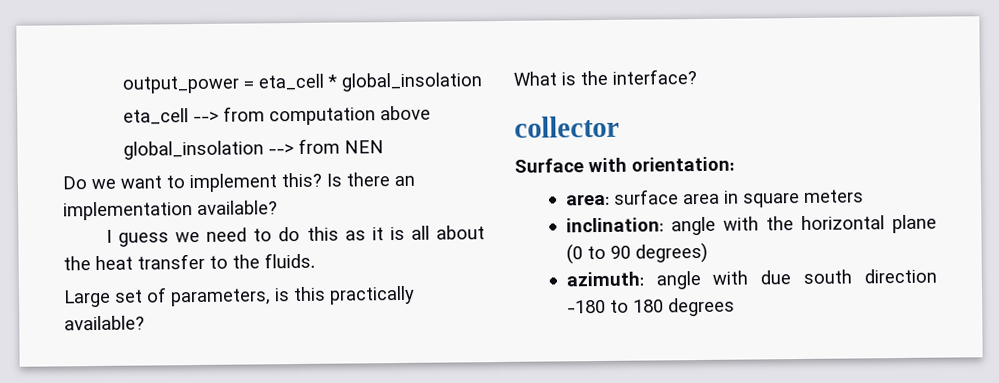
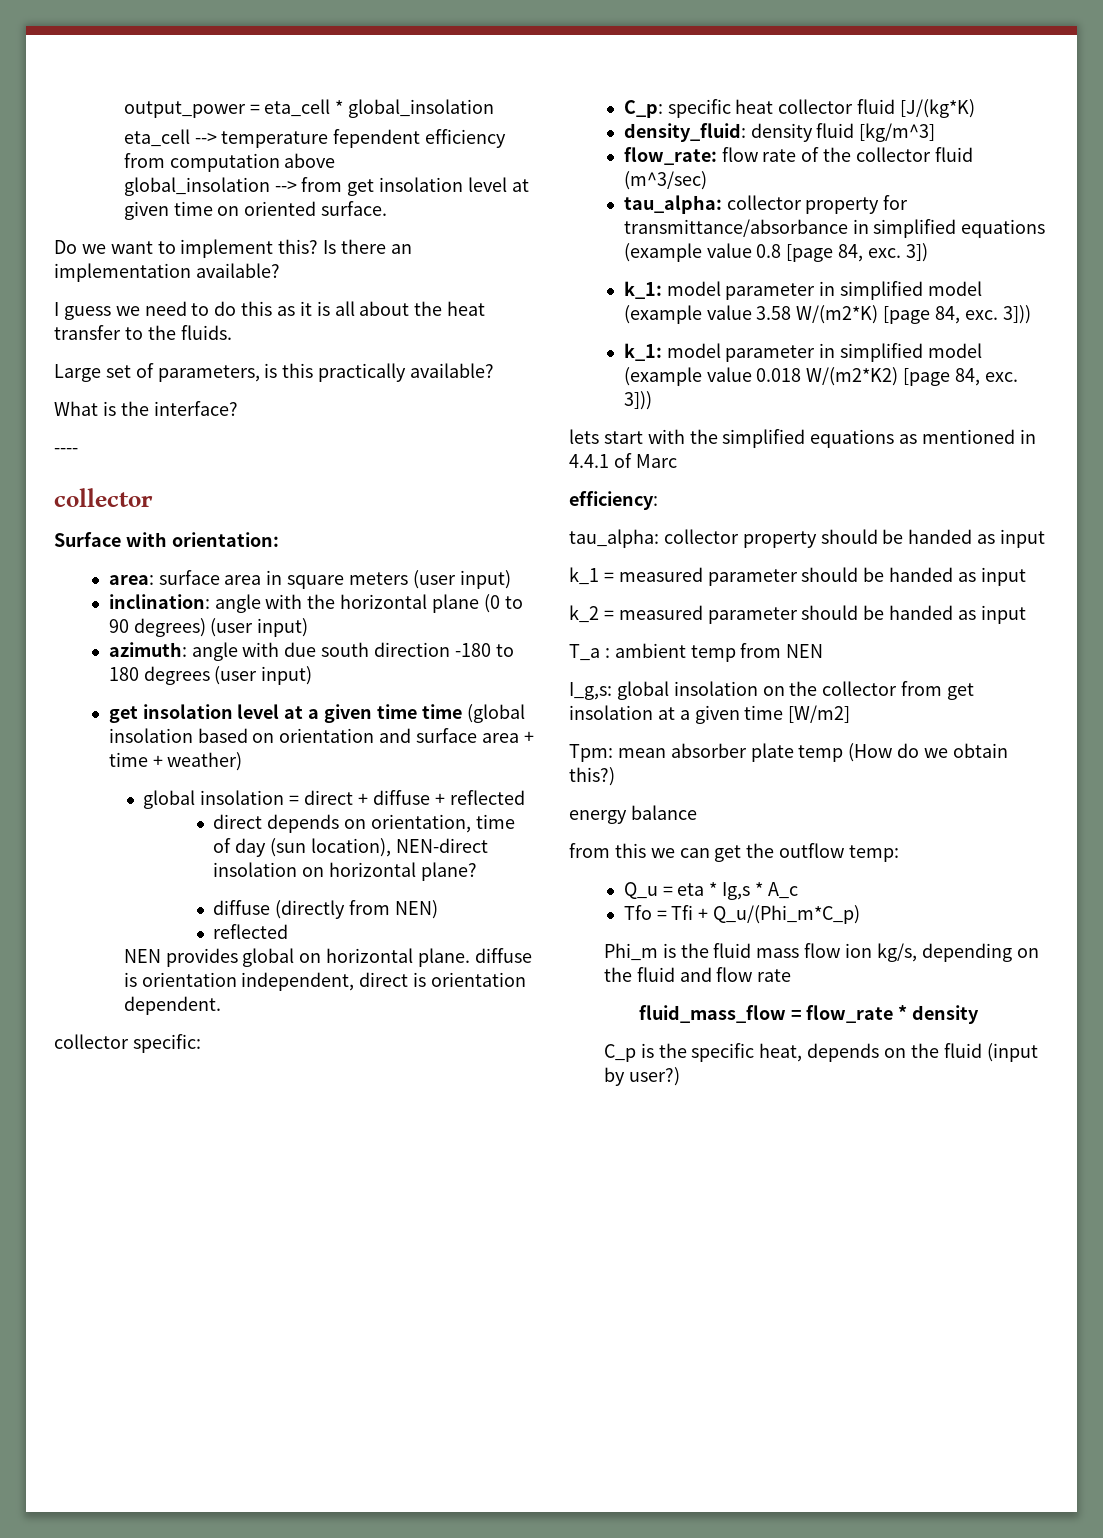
- eta_cell --> from computation above
+ eta_cell --> temperature fependent efficiency from computation above
- global_insolation --> from NEN
+ global_insolation --> from get insolation level at given time on oriented surface.
+ ----
- area: surface area in square meters
+ area: surface area in square meters (user input)
- inclination: angle with the horizontal plane (0 to 90 degrees)
+ inclination: angle with the horizontal plane (0 to 90 degrees) (user input)
- azimuth: angle with due south direction -180 to 180 degrees
+ azimuth: angle with due south direction -180 to 180 degrees (user input)
+ get insolation level at a given time time (global insolation based on orientation and surface area + time + weather)
+ global insolation = direct + diffuse + reflected
+ direct depends on orientation, time of day (sun location), NEN-direct insolation on horizontal plane?
+ diffuse (directly from NEN)
+ reflected
+ NEN provides global on horizontal plane. diffuse is orientation independent, direct is orientation dependent.
+ collector specific:
+ C_p: specific heat collector fluid [J/(kg*K)
+ density_fluid: density fluid [kg/m^3]
+ flow_rate: flow rate of the collector fluid (m^3/sec)
+ tau_alpha: collector property for transmittance/absorbance in simplified equations (example value 0.8 [page 84, exc. 3])
+ k_1: model parameter in simplified model (example value 3.58 W/(m2*K) [page 84, exc. 3]))
+ k_1: model parameter in simplified model (example value 0.018 W/(m2*K2) [page 84, exc. 3]))
+ lets start with the simplified equations as mentioned in 4.4.1 of Marc
+ efficiency:
+ tau_alpha: collector property should be handed as input
+ k_1 = measured parameter should be handed as input
+ k_2 = measured parameter should be handed as input
+ T_a : ambient temp from NEN
+ I_g,s: global insolation on the collector from get insolation at a given time [W/m2]
+ Tpm: mean absorber plate temp (How do we obtain this?)
+ energy balance
+ from this we can get the outflow temp:
+ Q_u = eta * Ig,s * A_c
+ Tfo = Tfi + Q_u/(Phi_m*C_p)
+ Phi_m is the fluid mass flow ion kg/s, depending on the fluid and flow rate
+ fluid_mass_flow = flow_rate * density
+ C_p is the specific heat, depends on the fluid (input by user?)

